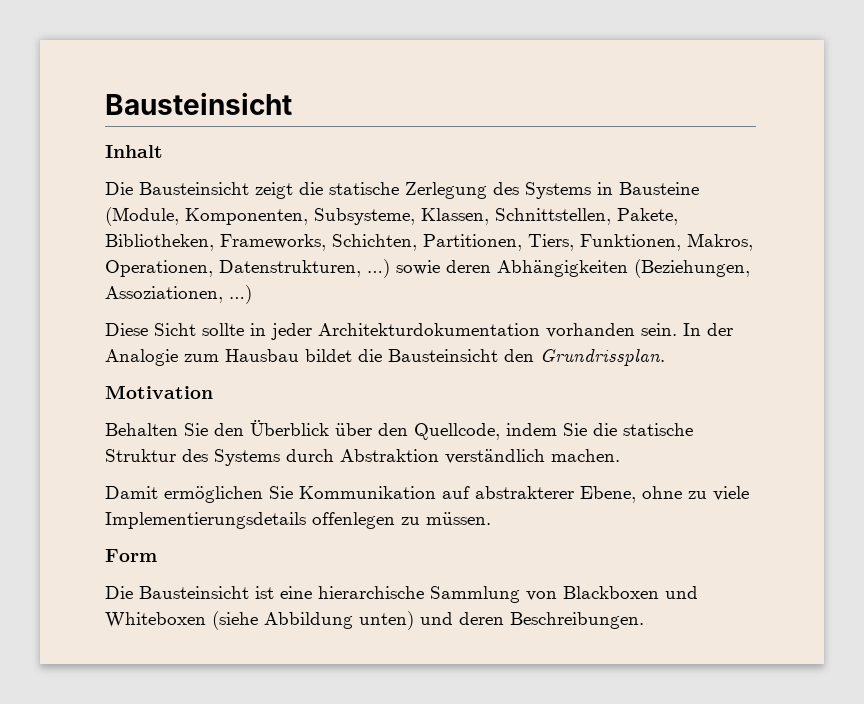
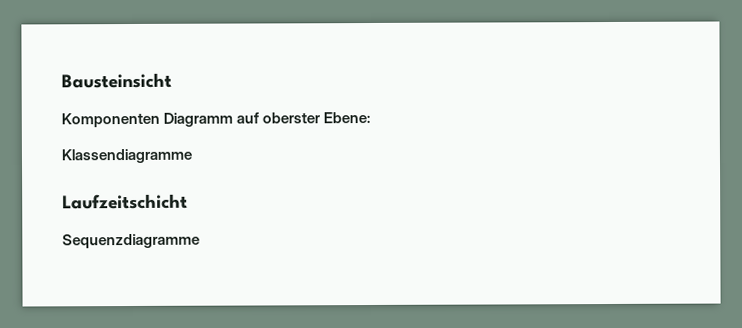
- Inhalt
- Die Bausteinsicht zeigt die statische Zerlegung des Systems in Bausteine (Module, Komponenten, Subsysteme, Klassen, Schnittstellen, Pakete, Bibliotheken, Frameworks, Schichten, Partitionen, Tiers, Funktionen, Makros, Operationen, Datenstrukturen, …) sowie deren Abhängigkeiten (Beziehungen, Assoziationen, …)
- Diese Sicht sollte in jeder Architekturdokumentation vorhanden sein. In der Analogie zum Hausbau bildet die Bausteinsicht den Grundrissplan.
- Motivation
- Behalten Sie den Überblick über den Quellcode, indem Sie die statische Struktur des Systems durch Abstraktion verständlich machen.
- Damit ermöglichen Sie Kommunikation auf abstrakterer Ebene, ohne zu viele Implementierungsdetails offenlegen zu müssen.
- Form
- Die Bausteinsicht ist eine hierarchische Sammlung von Blackboxen und Whiteboxen (siehe Abbildung unten) und deren Beschreibungen.
+ Komponenten Diagramm auf oberster Ebene:
+ Klassendiagramme
+ Laufzeitschicht
+ Sequenzdiagramme

